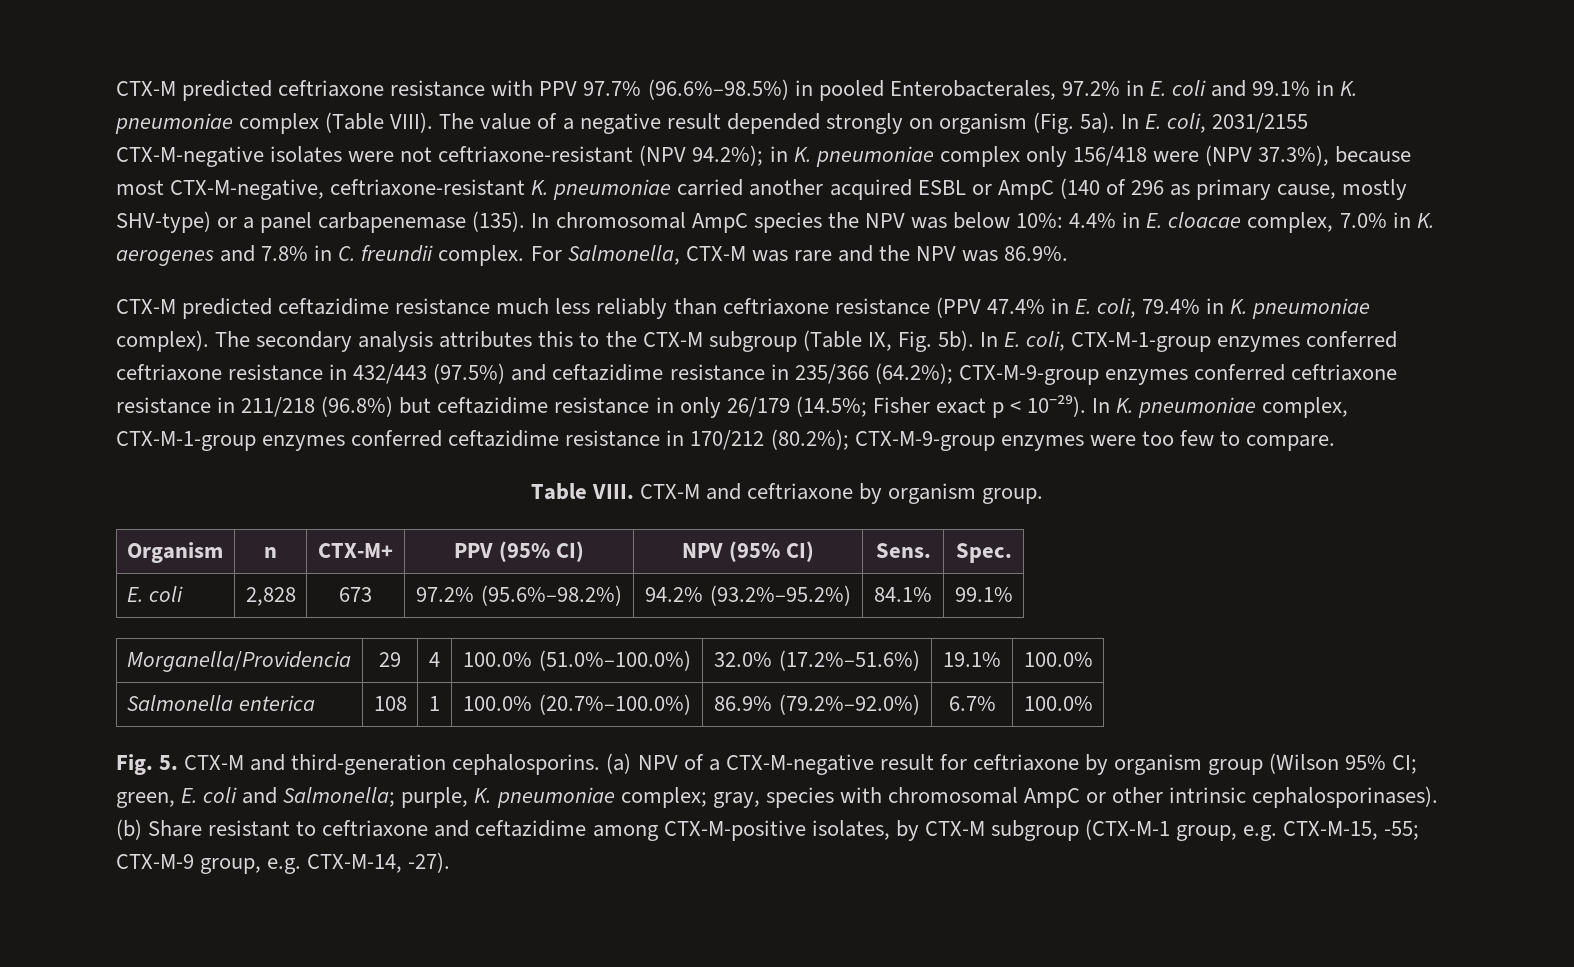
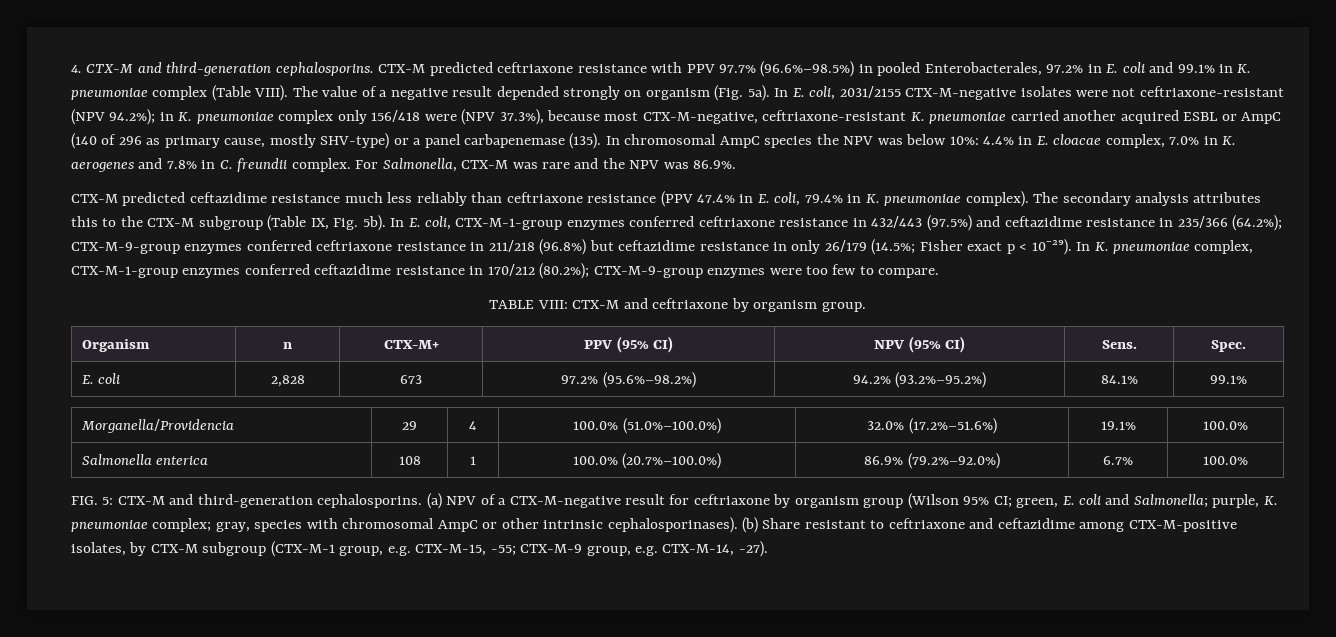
+ 4. CTX-M and third-generation cephalosporins.
- Table VIII. CTX-M and ceftriaxone by organism group.
+ TABLE VIII: CTX-M and ceftriaxone by organism group.
- Fig. 5. CTX-M and third-generation cephalosporins.
+ FIG. 5: CTX-M and third-generation cephalosporins.

